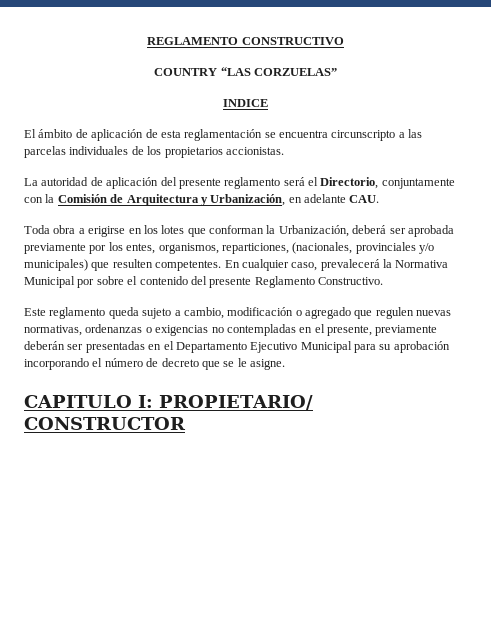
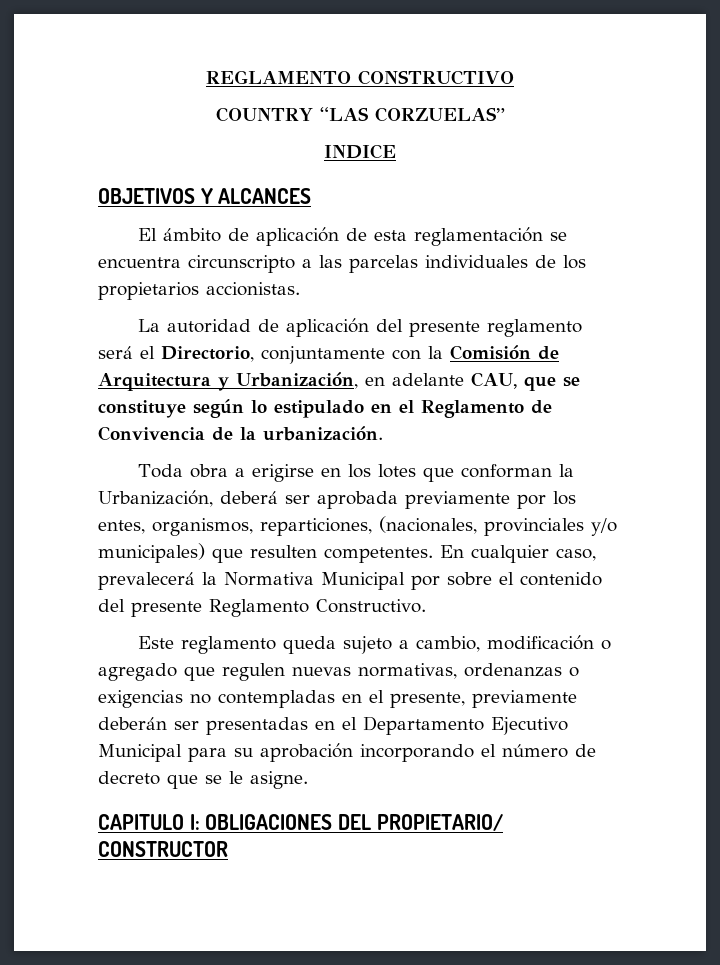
+ OBJETIVOS Y ALCANCES
- La autoridad de aplicación del presente reglamento será el Directorio, conjuntamente con la Comisión de Arquitectura y Urbanización, en adelante CAU.
+ La autoridad de aplicación del presente reglamento será el Directorio, conjuntamente con la Comisión de Arquitectura y Urbanización, en adelante CAU, que se constituye según lo estipulado en el Reglamento de Convivencia de la urbanización.
- CAPITULO I: PROPIETARIO/ CONSTRUCTOR
+ CAPITULO I: OBLIGACIONES DEL PROPIETARIO/ CONSTRUCTOR

